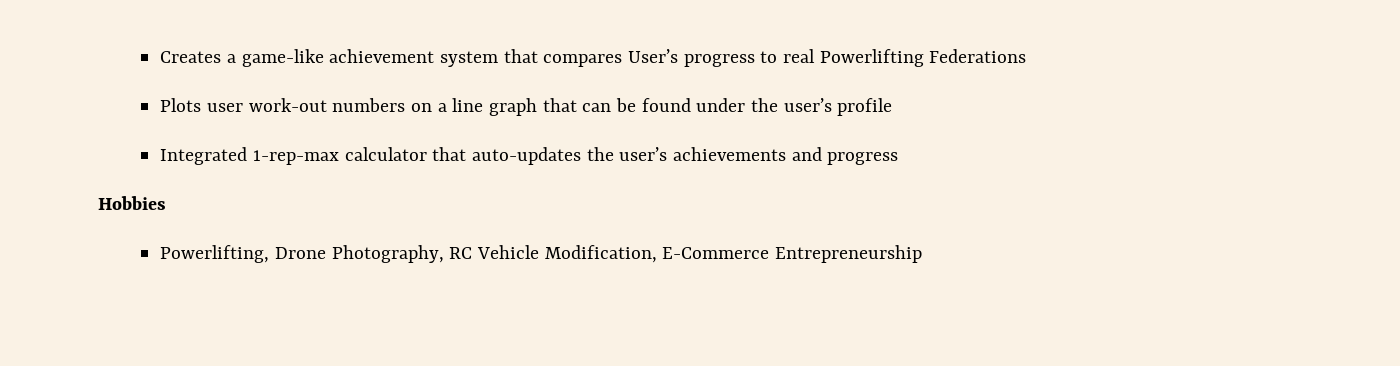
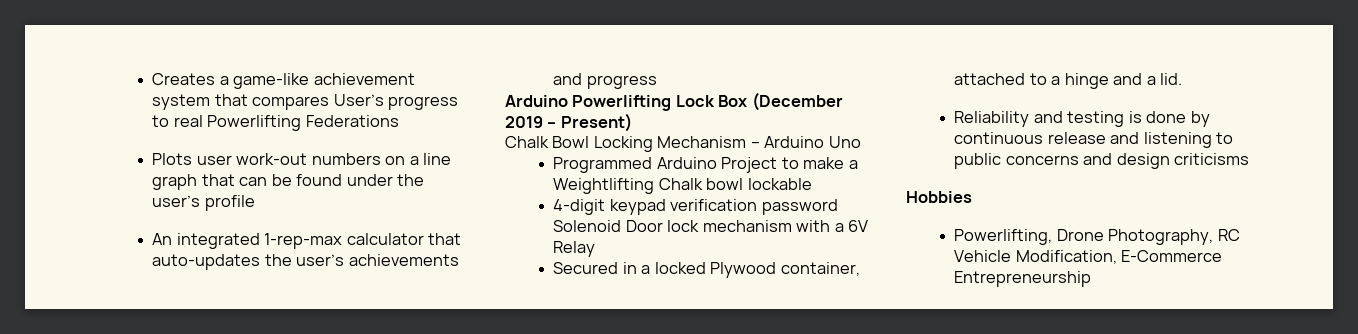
- Integrated 1-rep-max calculator that auto-updates the user’s achievements and progress
+ An integrated 1-rep-max calculator that auto-updates the user’s achievements and progress
+ Arduino Powerlifting Lock Box (December 2019 – Present)
+ Chalk Bowl Locking Mechanism – Arduino Uno
+ Programmed Arduino Project to make a Weightlifting Chalk bowl lockable
+ 4-digit keypad verification password Solenoid Door lock mechanism with a 6V Relay
+ Secured in a locked Plywood container, attached to a hinge and a lid.
+ Reliability and testing is done by continuous release and listening to public concerns and design criticisms

